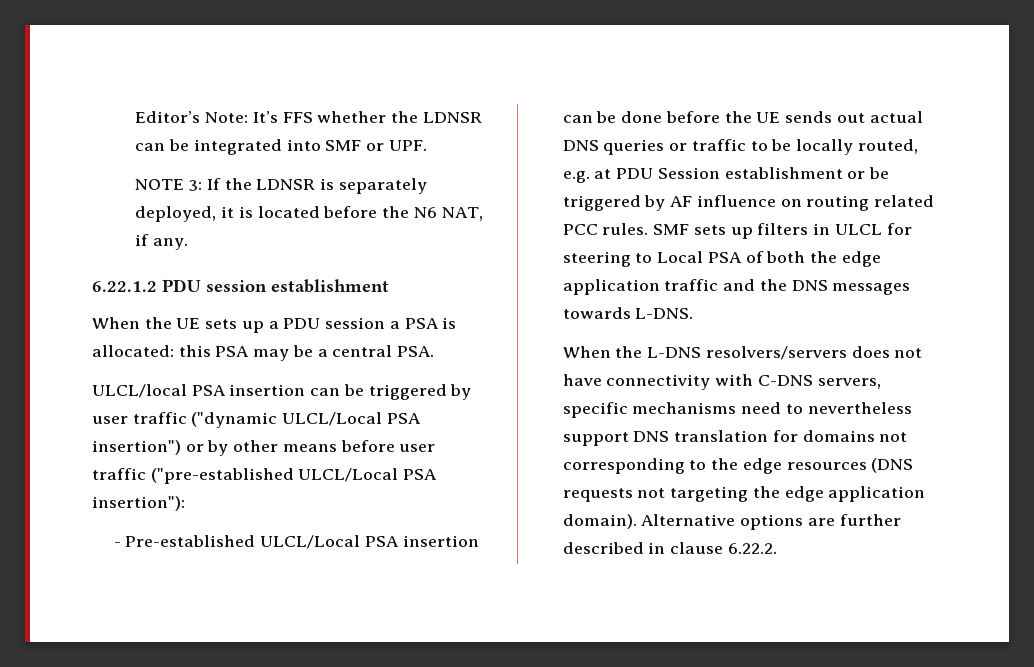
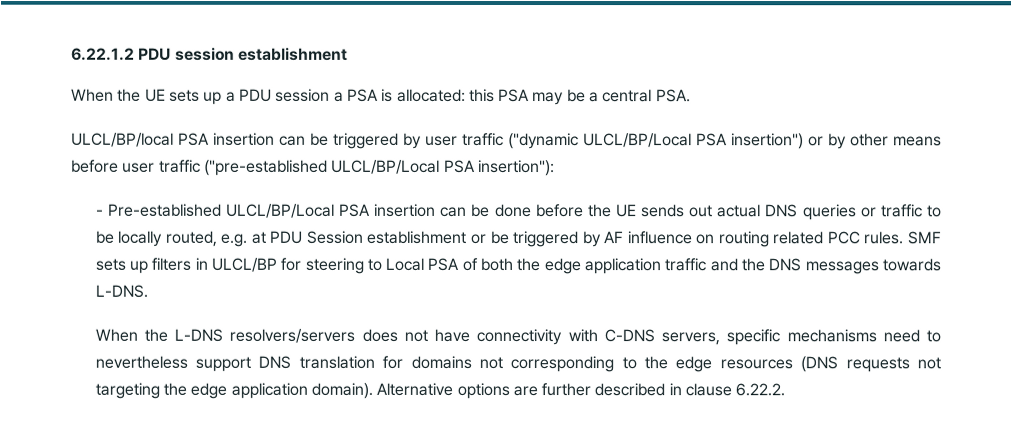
- Editor’s Note: It’s FFS whether the LDNSR can be integrated into SMF or UPF.
- NOTE 3: If the LDNSR is separately deployed, it is located before the N6 NAT, if any.
- ULCL/local PSA insertion can be triggered by user traffic ("dynamic ULCL/Local PSA insertion") or by other means before user traffic ("pre-established ULCL/Local PSA insertion"):
+ ULCL/BP/local PSA insertion can be triggered by user traffic ("dynamic ULCL/BP/Local PSA insertion") or by other means before user traffic ("pre-established ULCL/BP/Local PSA insertion"):
- - Pre-established ULCL/Local PSA insertion can be done before the UE sends out actual DNS queries or traffic to be locally routed, e.g. at PDU Session establishment or be triggered by AF influence on routing related PCC rules.
+ - Pre-established ULCL/BP/Local PSA insertion can be done before the UE sends out actual DNS queries or traffic to be locally routed, e.g. at PDU Session establishment or be triggered by AF influence on routing related PCC rules.
- SMF sets up filters in ULCL for steering to Local PSA of both the edge application traffic and the DNS messages towards L-DNS.
+ SMF sets up filters in ULCL/BP for steering to Local PSA of both the edge application traffic and the DNS messages towards L-DNS.

